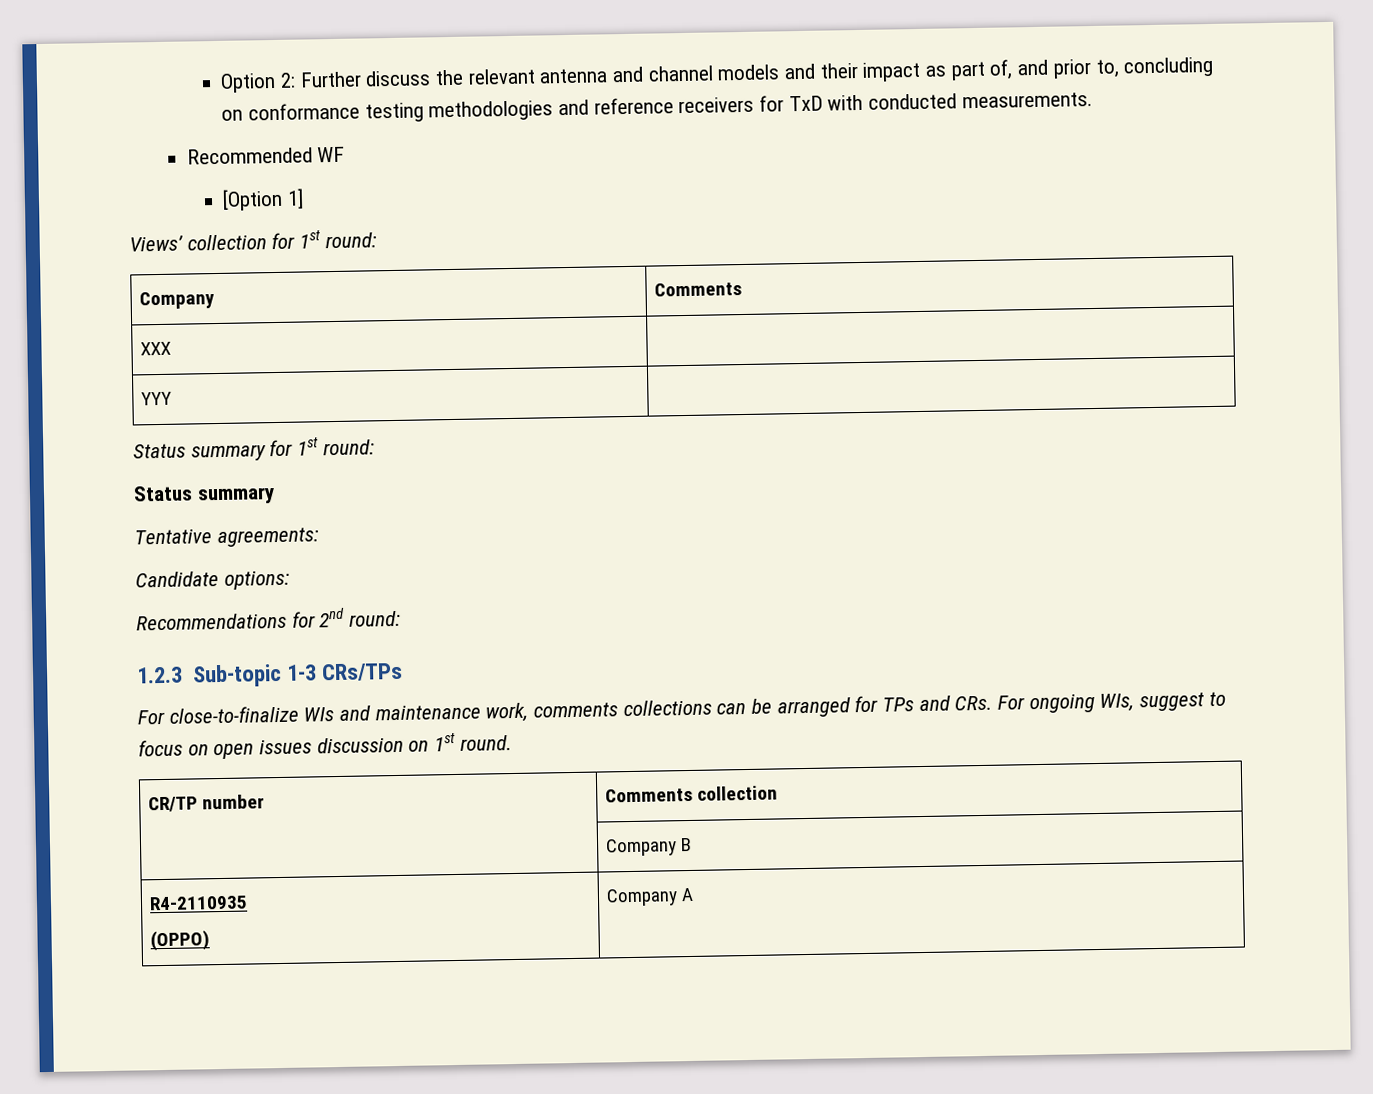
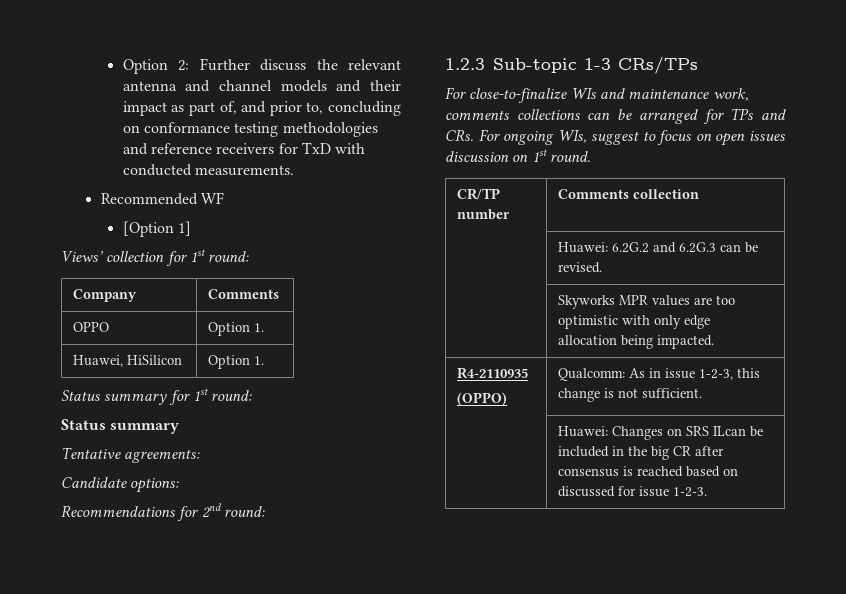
- XXX |
- YYY |
+ OPPO | Option 1.
+ Huawei, HiSilicon | Option 1.
- | Company B
+ | Huawei: 6.2G.2 and 6.2G.3 can be revised.
+ | Skyworks MPR values are too optimistic with only edge allocation being impacted.
  R4-2110935
- (OPPO) | Company A
+ (OPPO) | Qualcomm: As in issue 1-2-3, this change is not sufficient.
+ | Huawei: Changes on SRS ILcan be included in the big CR after consensus is reached based on discussed for issue 1-2-3.

